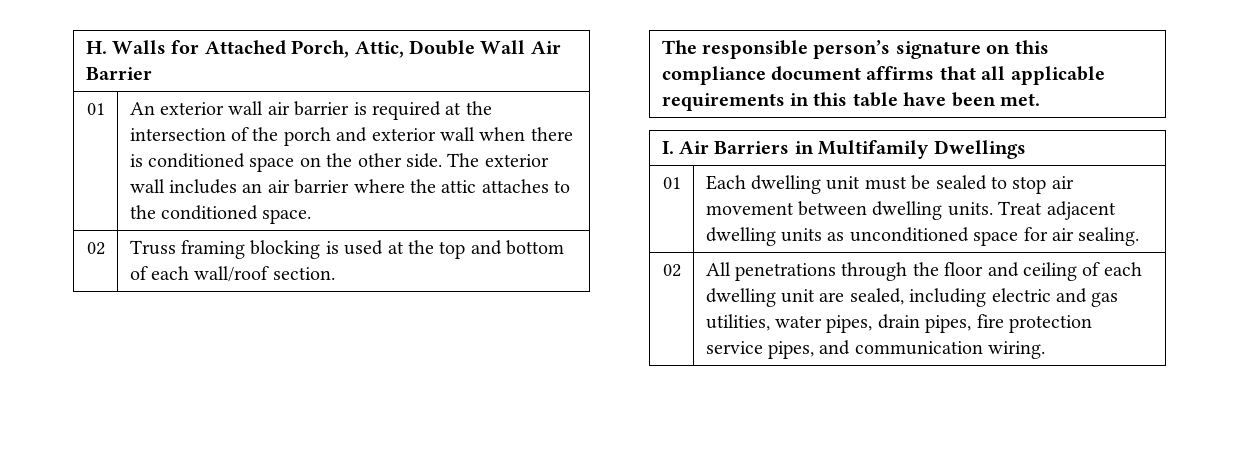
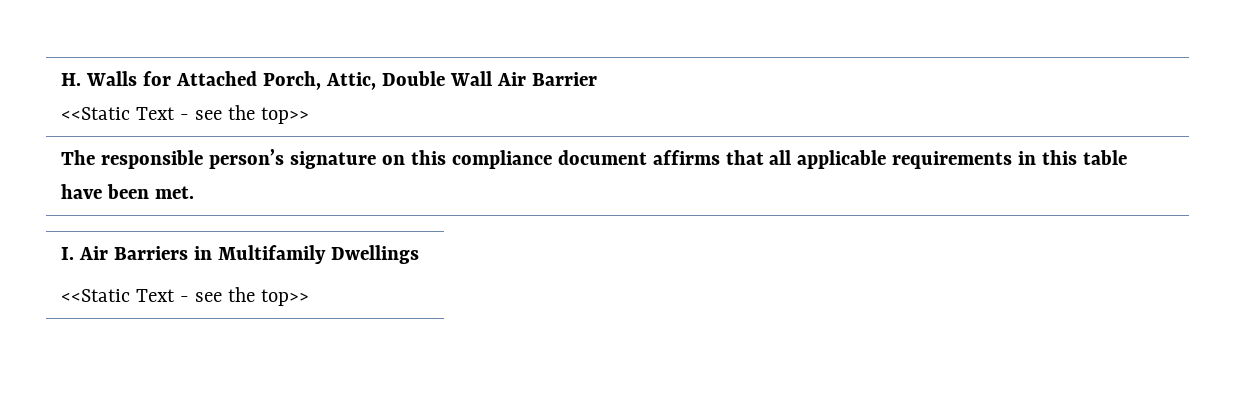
  H. Walls for Attached Porch, Attic, Double Wall Air Barrier
- 01 | An exterior wall air barrier is required at the intersection of the porch and exterior wall when there is conditioned space on the other side. The exterior wall includes an air barrier where the attic attaches to the conditioned space.
- 02 | Truss framing blocking is used at the top and bottom of each wall/roof section.
+ <<Static Text - see the top>>
  I. Air Barriers in Multifamily Dwellings
- 01 | Each dwelling unit must be sealed to stop air movement between dwelling units. Treat adjacent dwelling units as unconditioned space for air sealing.
- 02 | All penetrations through the floor and ceiling of each dwelling unit are sealed, including electric and gas utilities, water pipes, drain pipes, fire protection service pipes, and communication wiring.
+ <<Static Text - see the top>>

